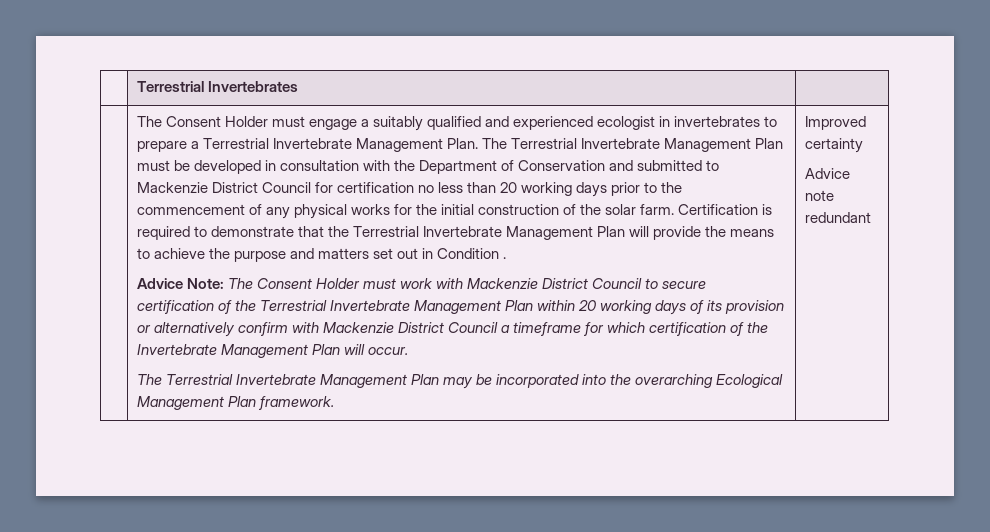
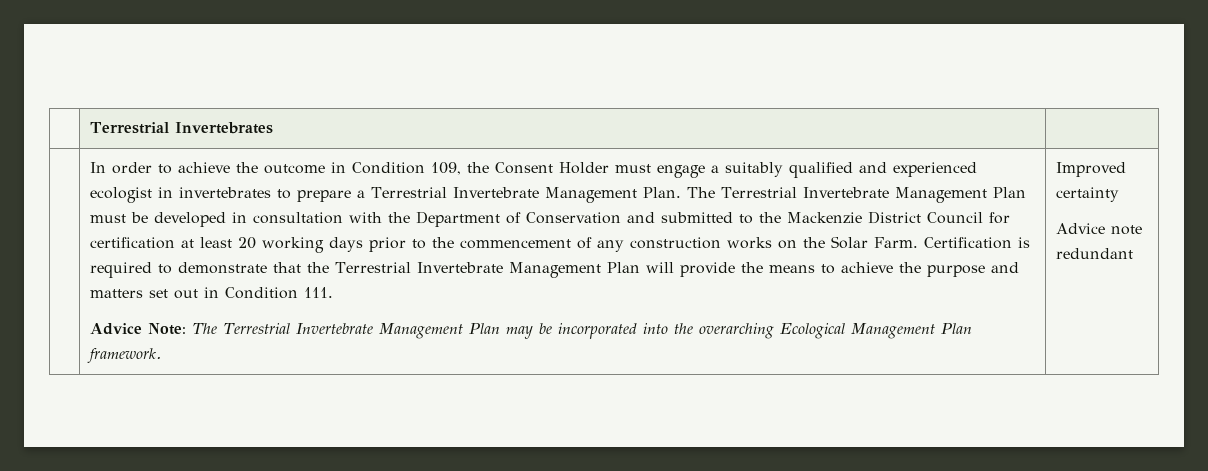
- The Consent Holder must engage a suitably qualified and experienced ecologist in invertebrates to prepare a Terrestrial Invertebrate Management Plan.
+ In order to achieve the outcome in Condition 109, the Consent Holder must engage a suitably qualified and experienced ecologist in invertebrates to prepare a Terrestrial Invertebrate Management Plan.
- The Terrestrial Invertebrate Management Plan must be developed in consultation with the Department of Conservation and submitted to Mackenzie District Council for certification no less than 20 working days prior to the commencement of any physical works for the initial construction of the solar farm.
+ The Terrestrial Invertebrate Management Plan must be developed in consultation with the Department of Conservation and submitted to the Mackenzie District Council for certification at least 20 working days prior to the commencement of any construction works on the Solar Farm.
- Certification is required to demonstrate that the Terrestrial Invertebrate Management Plan will provide the means to achieve the purpose and matters set out in Condition .
+ Certification is required to demonstrate that the Terrestrial Invertebrate Management Plan will provide the means to achieve the purpose and matters set out in Condition 111.
- Advice Note: The Consent Holder must work with Mackenzie District Council to secure certification of the Terrestrial Invertebrate Management Plan within 20 working days of its provision or alternatively confirm with Mackenzie District Council a timeframe for which certification of the Invertebrate Management Plan will occur.
- The Terrestrial Invertebrate Management Plan may be incorporated into the overarching Ecological Management Plan framework.
+ Advice Note: The Terrestrial Invertebrate Management Plan may be incorporated into the overarching Ecological Management Plan framework.

